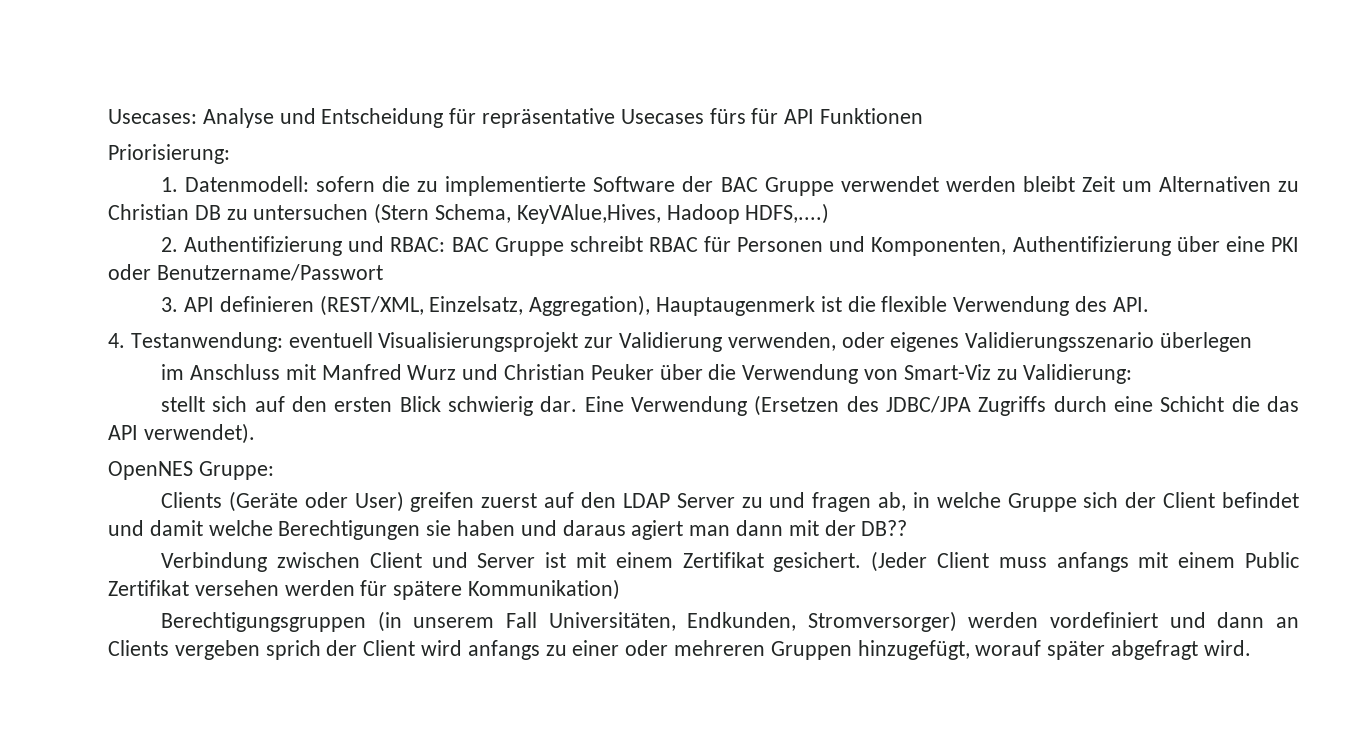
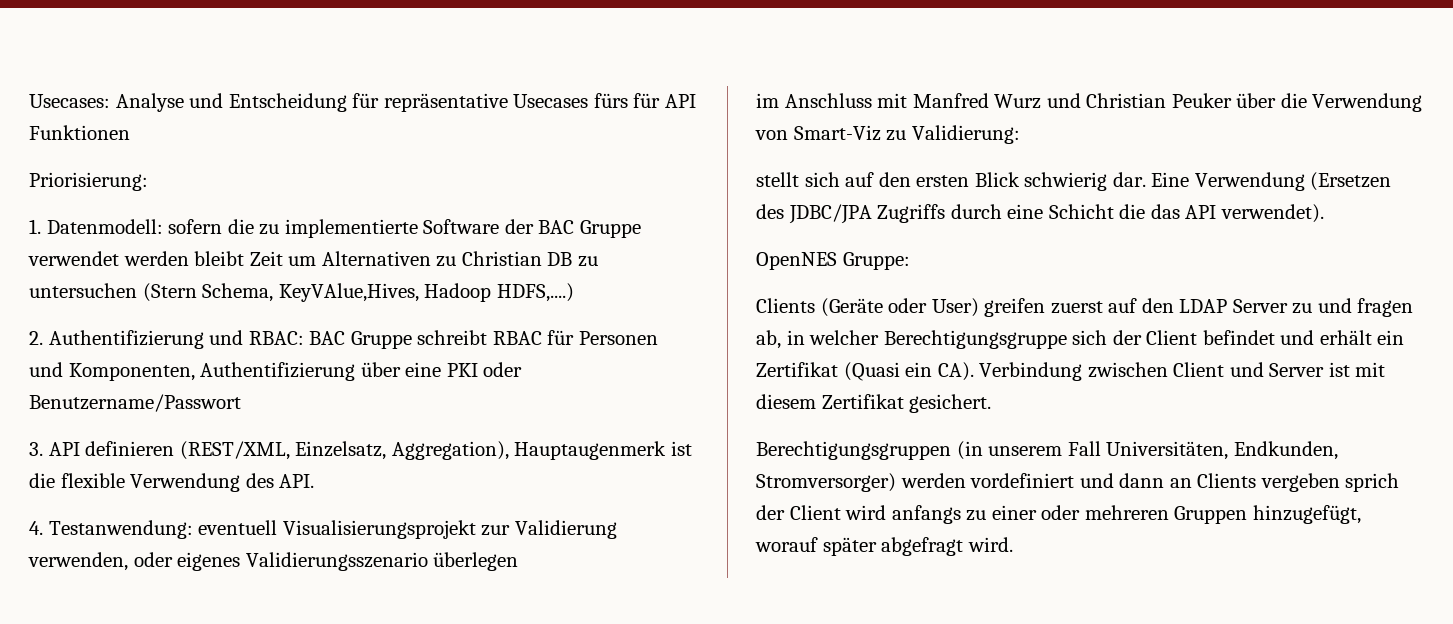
- Clients (Geräte oder User) greifen zuerst auf den LDAP Server zu und fragen ab, in welche Gruppe sich der Client befindet und damit welche Berechtigungen sie haben und daraus agiert man dann mit der DB??
- Verbindung zwischen Client und Server ist mit einem Zertifikat gesichert. (Jeder Client muss anfangs mit einem Public Zertifikat versehen werden für spätere Kommunikation)
+ Clients (Geräte oder User) greifen zuerst auf den LDAP Server zu und fragen ab, in welcher Berechtigungsgruppe sich der Client befindet und erhält ein Zertifikat (Quasi ein CA). Verbindung zwischen Client und Server ist mit diesem Zertifikat gesichert.

